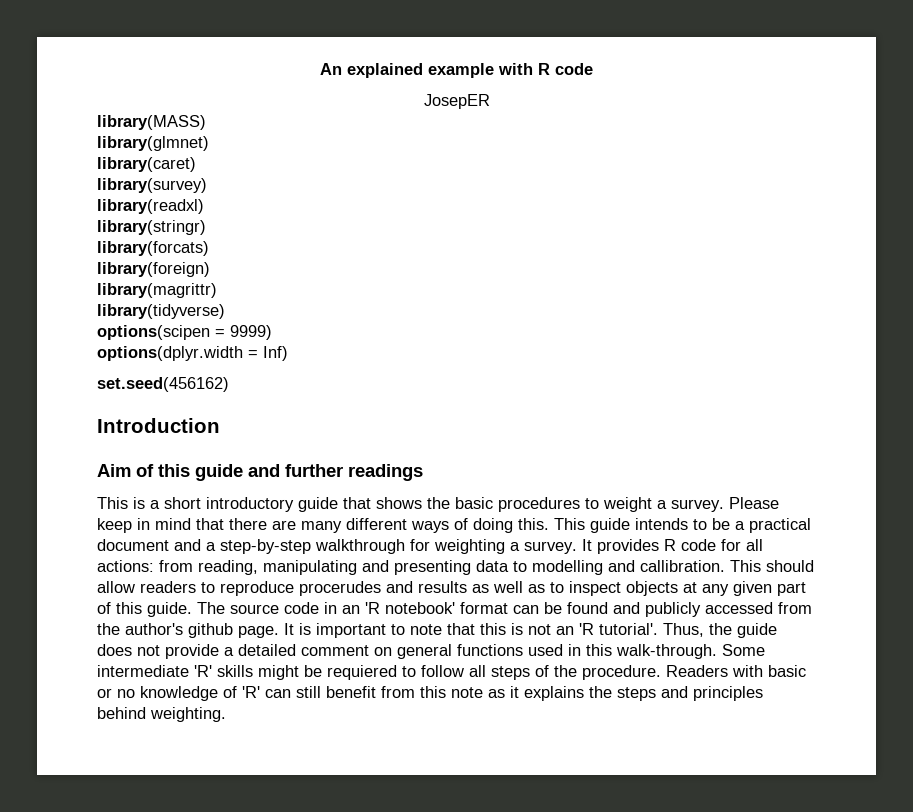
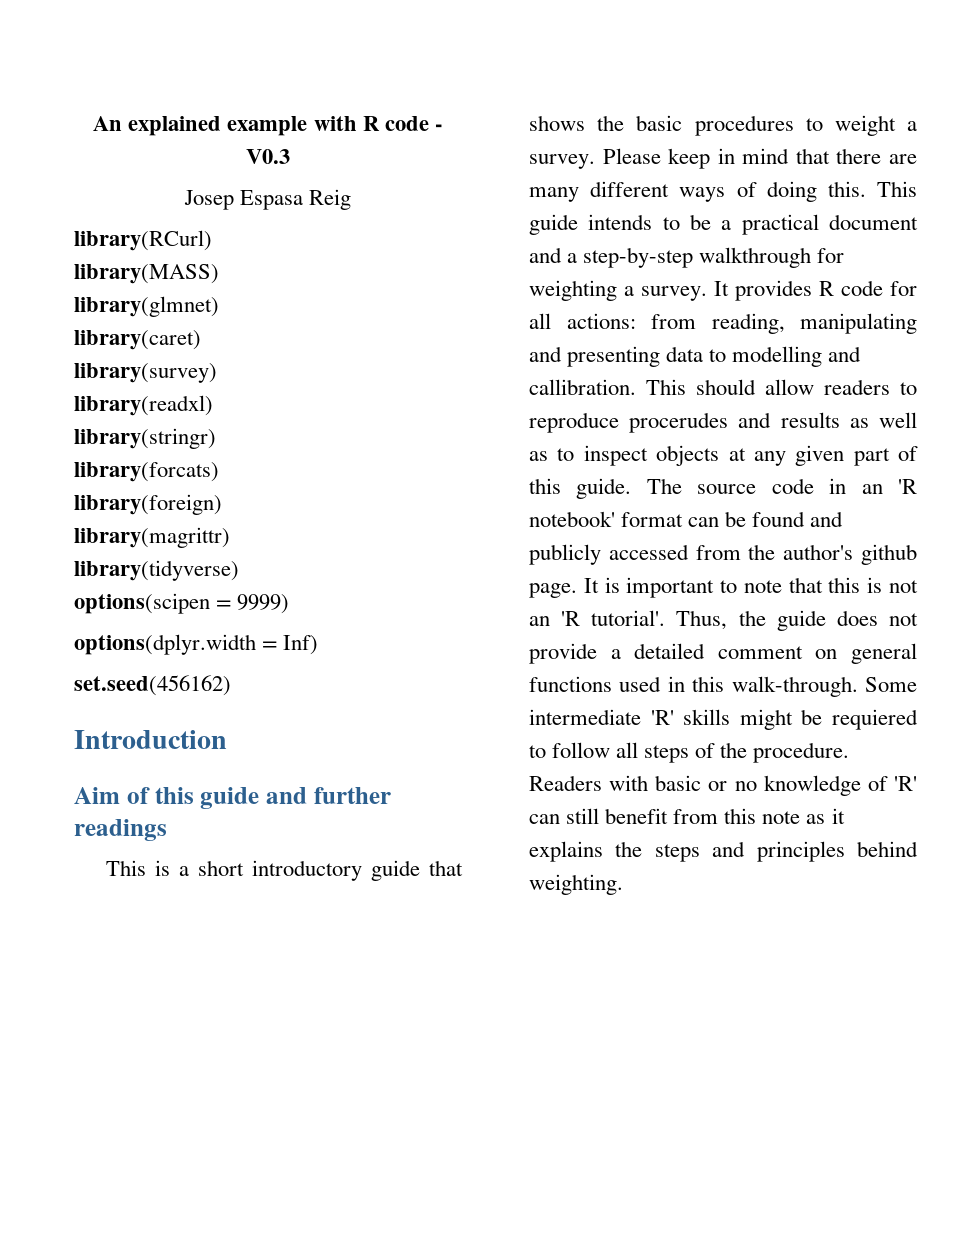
- An explained example with R code
- JosepER
+ An explained example with R code - V0.3
+ Josep Espasa Reig
+ library(RCurl)

